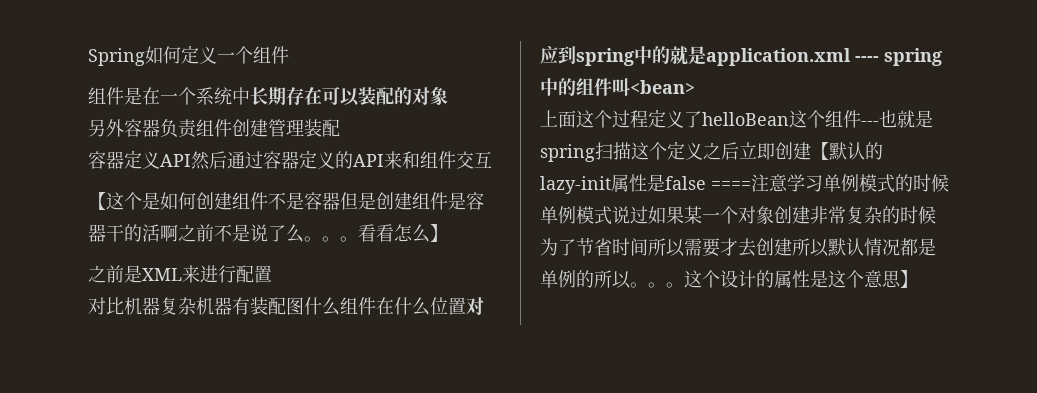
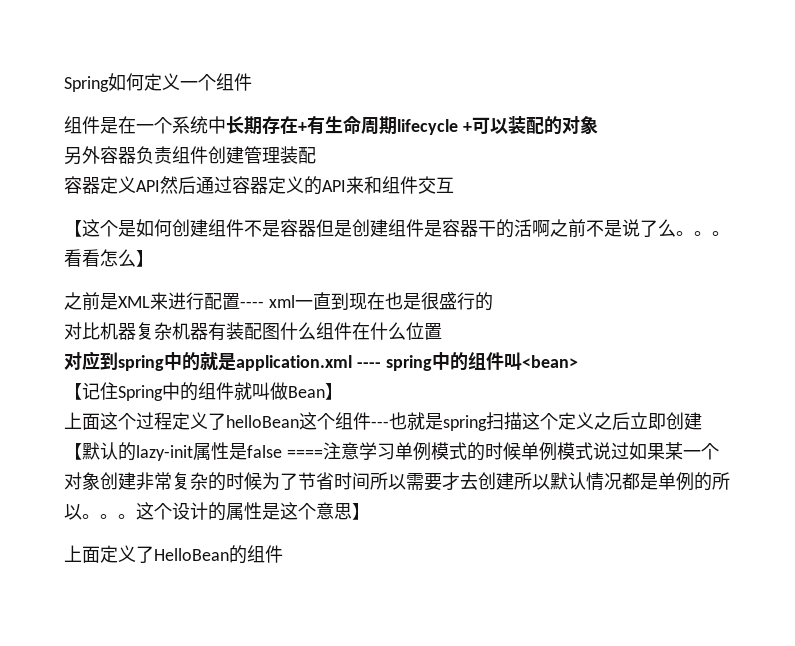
- 组件是在一个系统中长期存在可以装配的对象
+ 组件是在一个系统中长期存在+有生命周期lifecycle +可以装配的对象
- 之前是XML来进行配置
+ 之前是XML来进行配置---- xml一直到现在也是很盛行的
- 对比机器复杂机器有装配图什么组件在什么位置对应到spring中的就是application.xml ---- spring中的组件叫<bean>
+ 对比机器复杂机器有装配图什么组件在什么位置
+ 对应到spring中的就是application.xml ---- spring中的组件叫<bean>
+ 【记住Spring中的组件就叫做Bean】
+ 上面定义了HelloBean的组件

